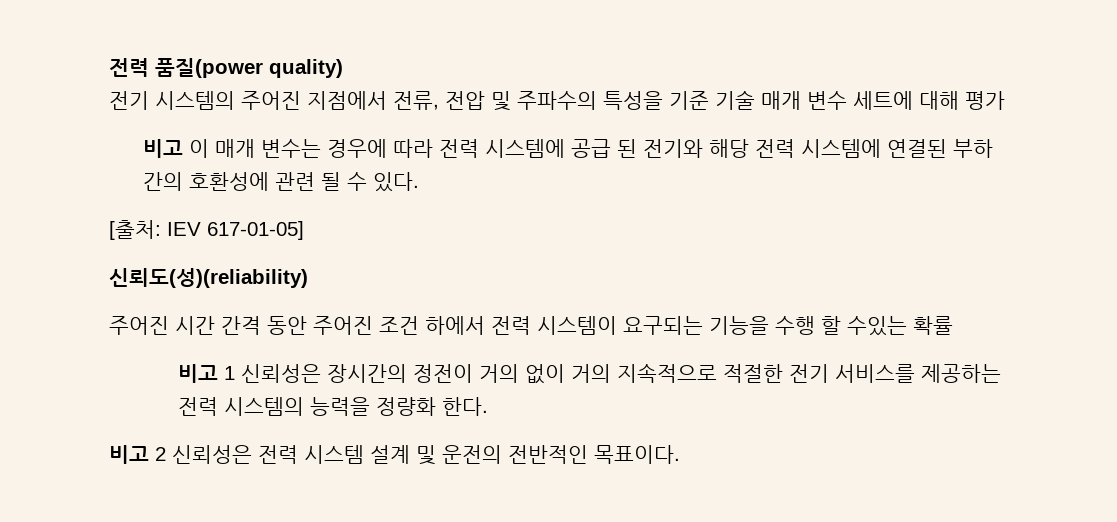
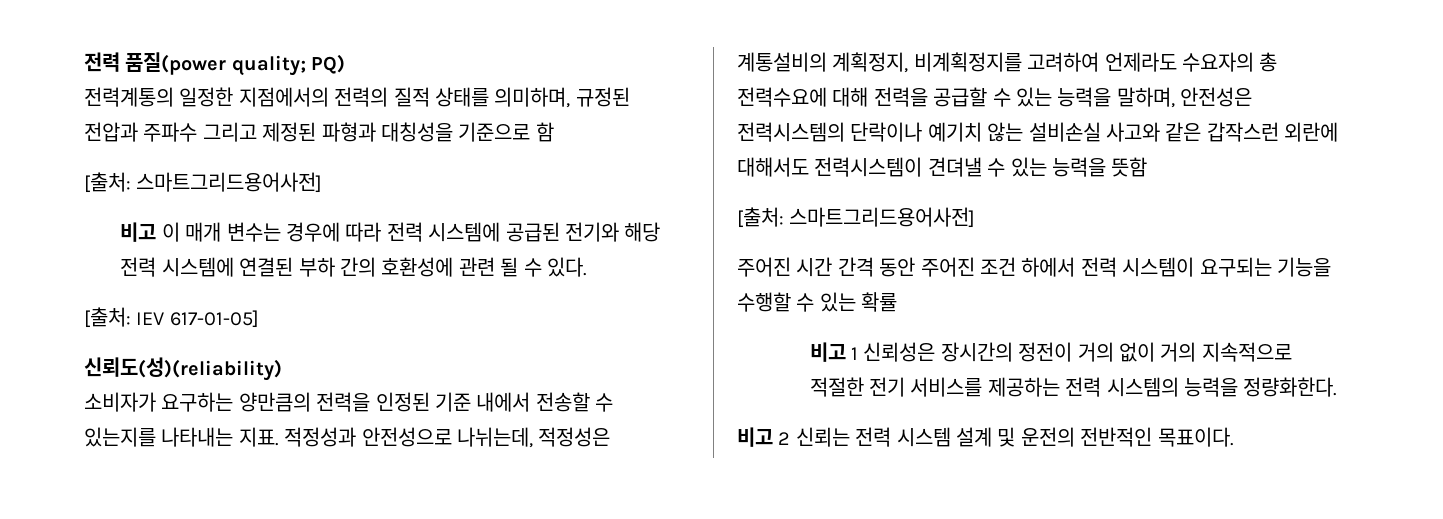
- 전력 품질(power quality)
- 전기 시스템의 주어진 지점에서 전류, 전압 및 주파수의 특성을 기준 기술 매개 변수 세트에 대해 평가
+ 전력 품질(power quality; PQ)
+ 전력계통의 일정한 지점에서의 전력의 질적 상태를 의미하며, 규정된 전압과 주파수 그리고 제정된 파형과 대칭성을 기준으로 함
+ [출처: 스마트그리드용어사전]
- 비고 이 매개 변수는 경우에 따라 전력 시스템에 공급 된 전기와 해당 전력 시스템에 연결된 부하 간의 호환성에 관련 될 수 있다.
+ 비고 이 매개 변수는 경우에 따라 전력 시스템에 공급된 전기와 해당 전력 시스템에 연결된 부하 간의 호환성에 관련 될 수 있다.
+ 소비자가 요구하는 양만큼의 전력을 인정된 기준 내에서 전송할 수 있는지를 나타내는 지표. 적정성과 안전성으로 나뉘는데, 적정성은 계통설비의 계획정지, 비계획정지를 고려하여 언제라도 수요자의 총 전력수요에 대해 전력을 공급할 수 있는 능력을 말하며, 안전성은 전력시스템의 단락이나 예기치 않는 설비손실 사고와 같은 갑작스런 외란에 대해서도 전력시스템이 견뎌낼 수 있는 능력을 뜻함
+ [출처: 스마트그리드용어사전]
- 주어진 시간 간격 동안 주어진 조건 하에서 전력 시스템이 요구되는 기능을 수행 할 수있는 확률
+ 주어진 시간 간격 동안 주어진 조건 하에서 전력 시스템이 요구되는 기능을 수행할 수 있는 확률
- 비고 1 신뢰성은 장시간의 정전이 거의 없이 거의 지속적으로 적절한 전기 서비스를 제공하는 전력 시스템의 능력을 정량화 한다.
+ 비고 1 신뢰성은 장시간의 정전이 거의 없이 거의 지속적으로 적절한 전기 서비스를 제공하는 전력 시스템의 능력을 정량화한다.
- 비고 2 신뢰성은 전력 시스템 설계 및 운전의 전반적인 목표이다.
+ 비고 2 신뢰는 전력 시스템 설계 및 운전의 전반적인 목표이다.

